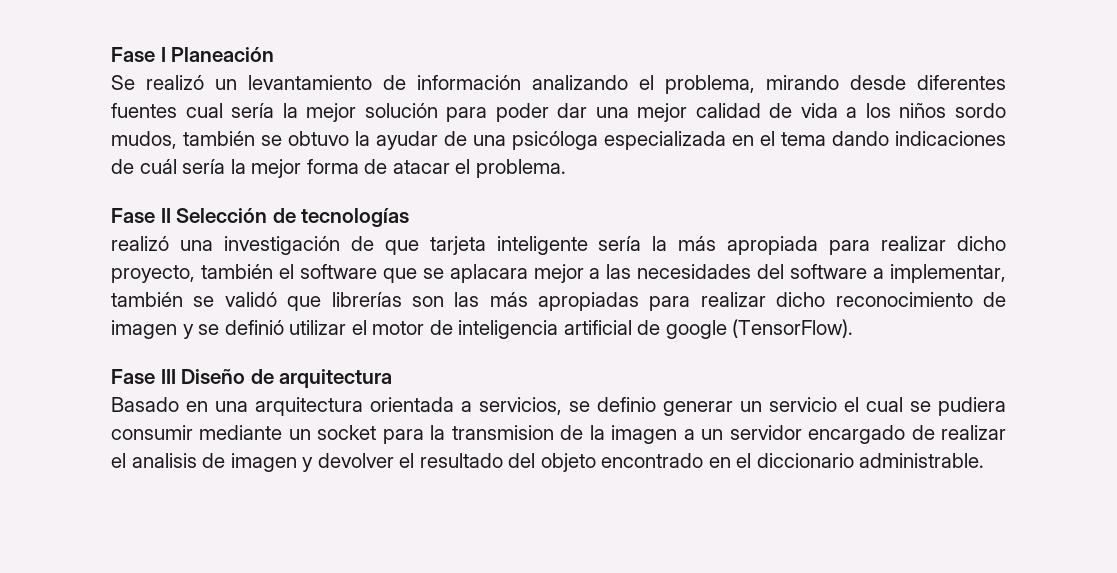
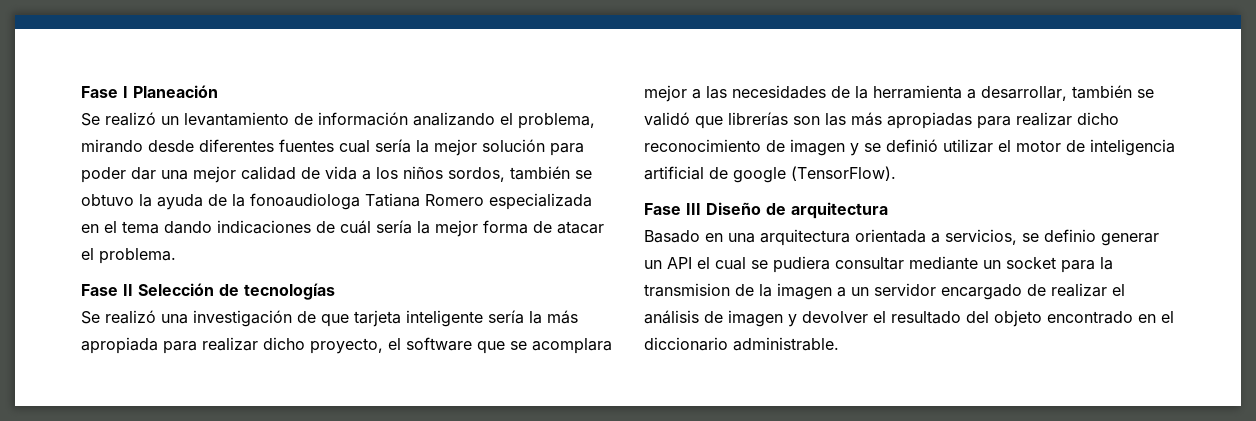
- Se realizó un levantamiento de información analizando el problema, mirando desde diferentes fuentes cual sería la mejor solución para poder dar una mejor calidad de vida a los niños sordo mudos, también se obtuvo la ayudar de una psicóloga especializada en el tema dando indicaciones de cuál sería la mejor forma de atacar el problema.
+ Se realizó un levantamiento de información analizando el problema, mirando desde diferentes fuentes cual sería la mejor solución para poder dar una mejor calidad de vida a los niños sordos, también se obtuvo la ayuda de la fonoaudiologa Tatiana Romero especializada en el tema dando indicaciones de cuál sería la mejor forma de atacar el problema.
- realizó una investigación de que tarjeta inteligente sería la más apropiada para realizar dicho proyecto, también el software que se aplacara mejor a las necesidades del software a implementar, también se validó que librerías son las más apropiadas para realizar dicho reconocimiento de imagen y se definió utilizar el motor de inteligencia artificial de google (TensorFlow).
+ Se realizó una investigación de que tarjeta inteligente sería la más apropiada para realizar dicho proyecto, el software que se acomplara mejor a las necesidades de la herramienta a desarrollar, también se validó que librerías son las más apropiadas para realizar dicho reconocimiento de imagen y se definió utilizar el motor de inteligencia artificial de google (TensorFlow).
- Basado en una arquitectura orientada a servicios, se definio generar un servicio el cual se pudiera consumir mediante un socket para la transmision de la imagen a un servidor encargado de realizar el analisis de imagen y devolver el resultado del objeto encontrado en el diccionario administrable.
+ Basado en una arquitectura orientada a servicios, se definio generar un API el cual se pudiera consultar mediante un socket para la transmision de la imagen a un servidor encargado de realizar el análisis de imagen y devolver el resultado del objeto encontrado en el diccionario administrable.

